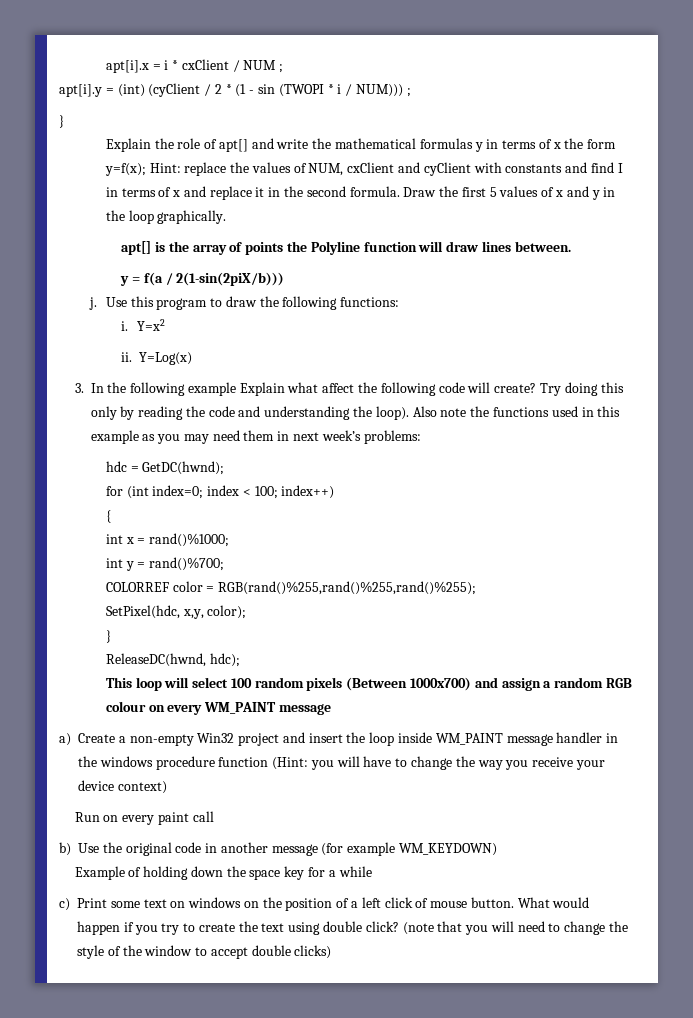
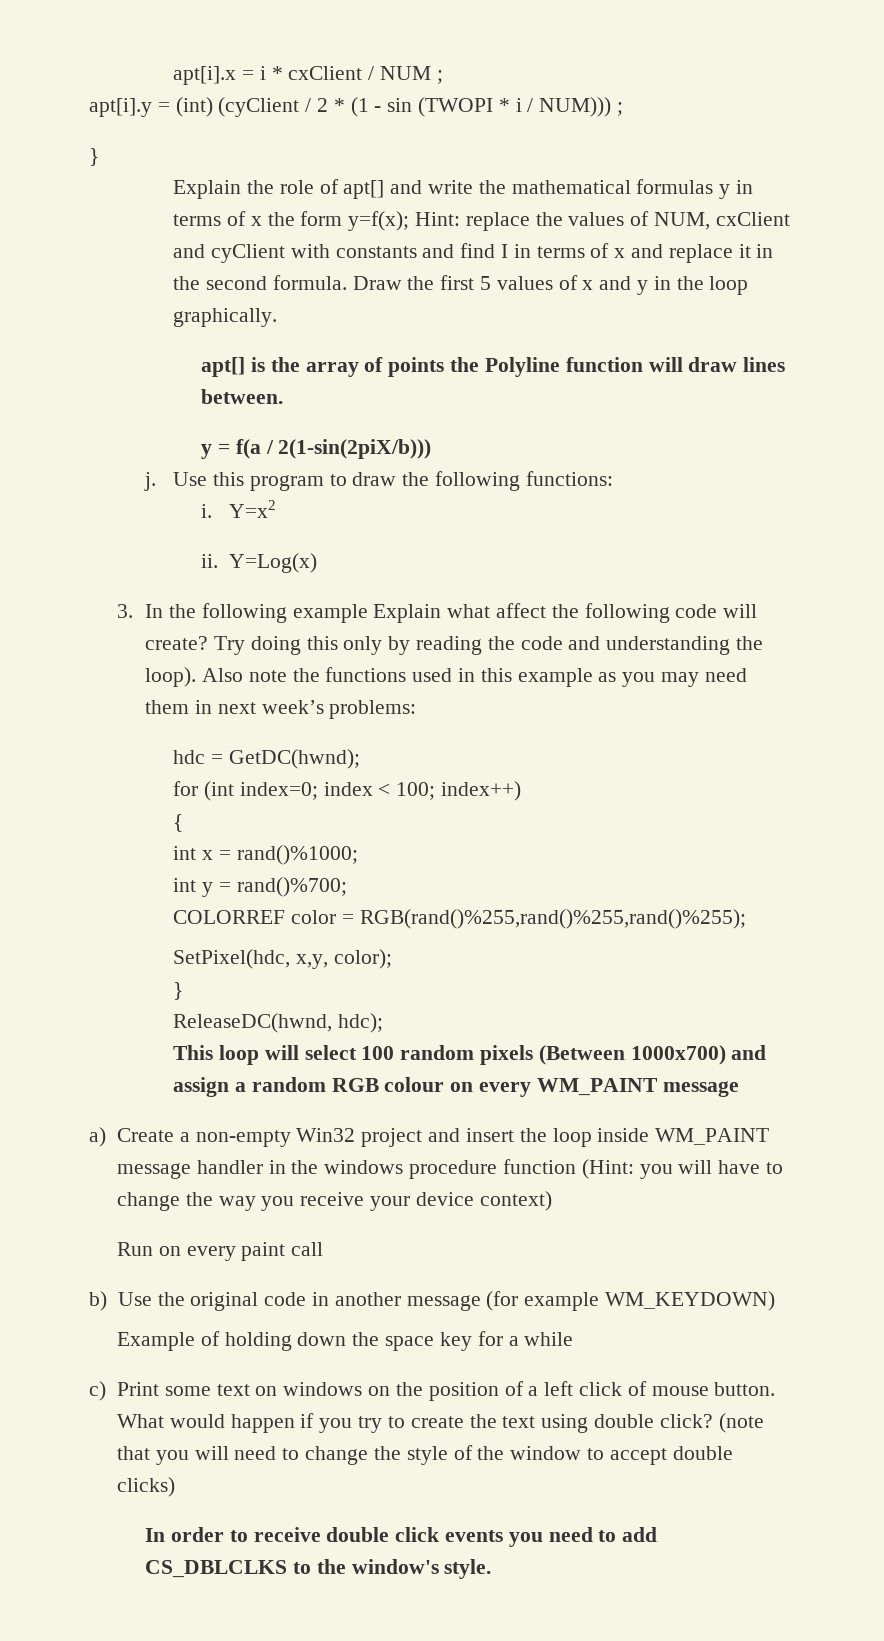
+ In order to receive double click events you need to add CS_DBLCLKS to the window's style.

